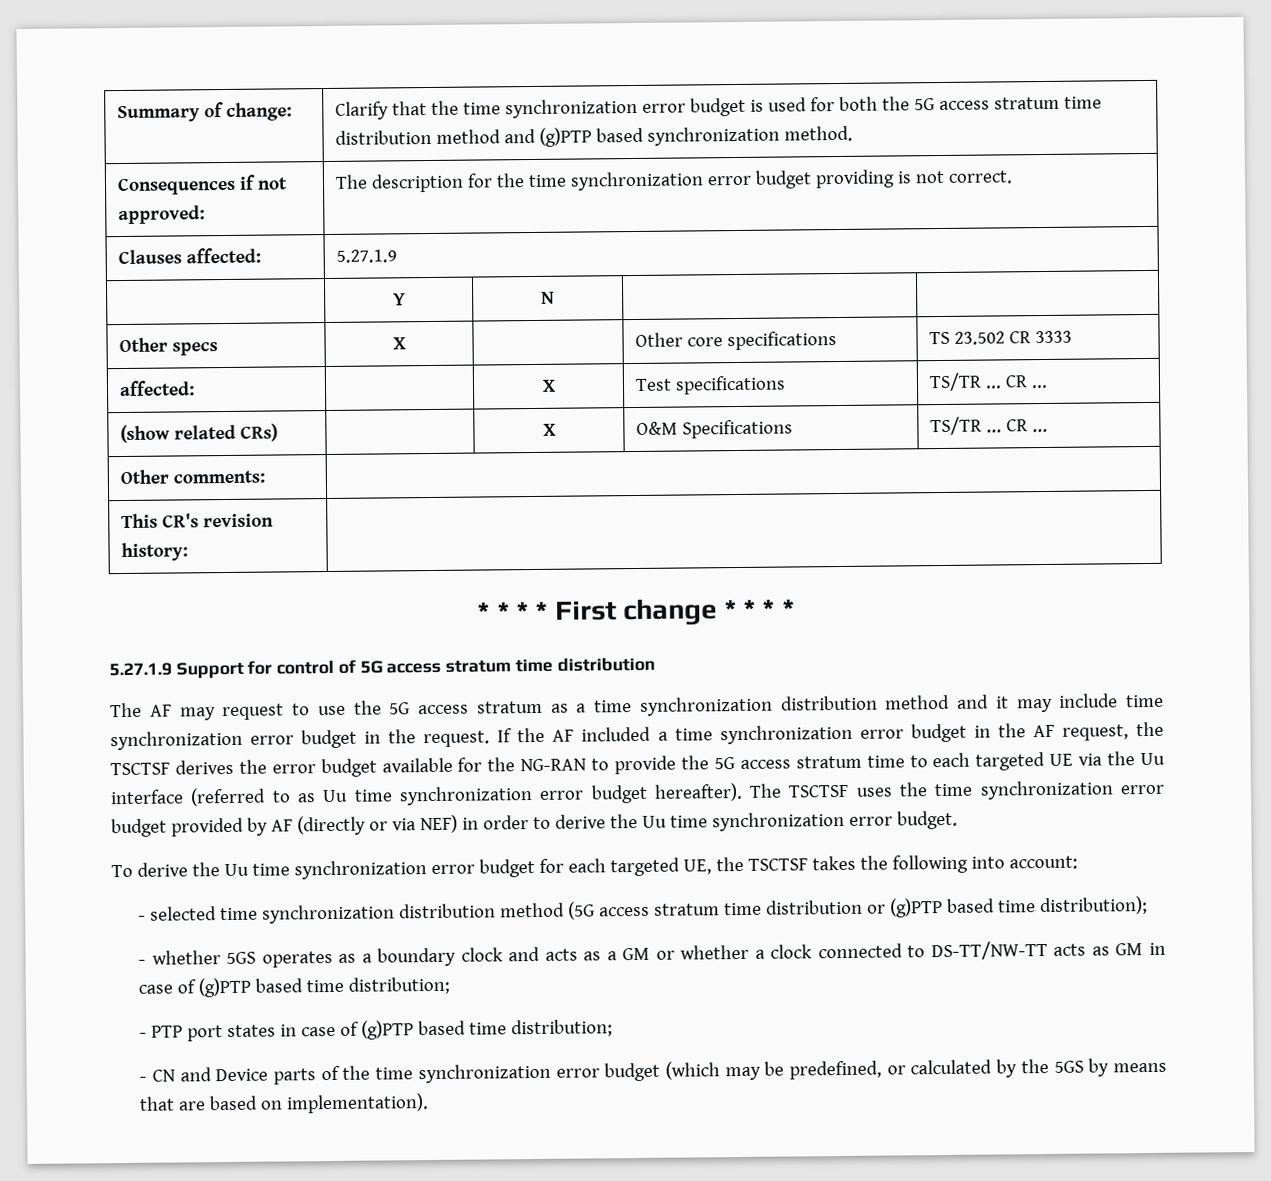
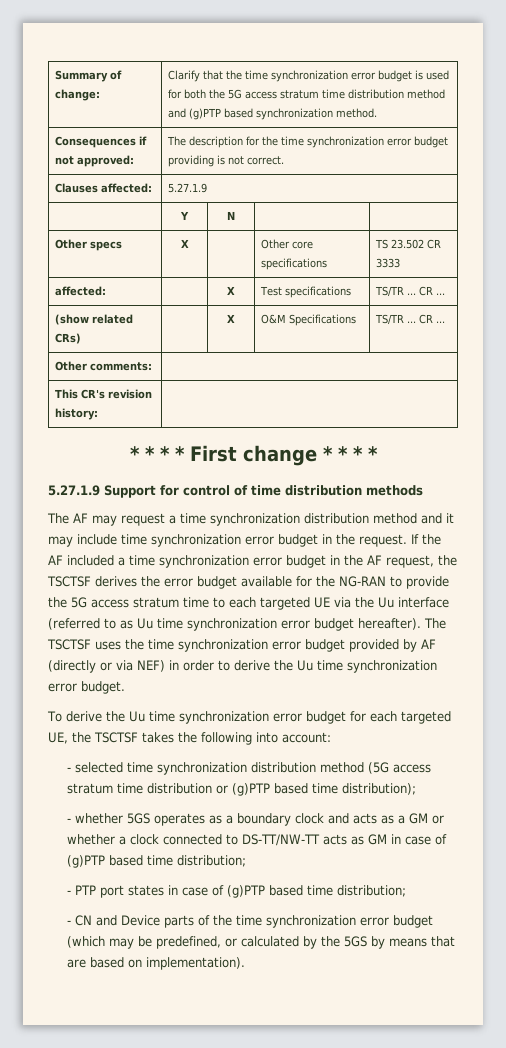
- 5.27.1.9 Support for control of 5G access stratum time distribution
+ 5.27.1.9 Support for control of time distribution methods
- The AF may request to use the 5G access stratum as a time synchronization distribution method and it may include time synchronization error budget in the request.
+ The AF may request a time synchronization distribution method and it may include time synchronization error budget in the request.

